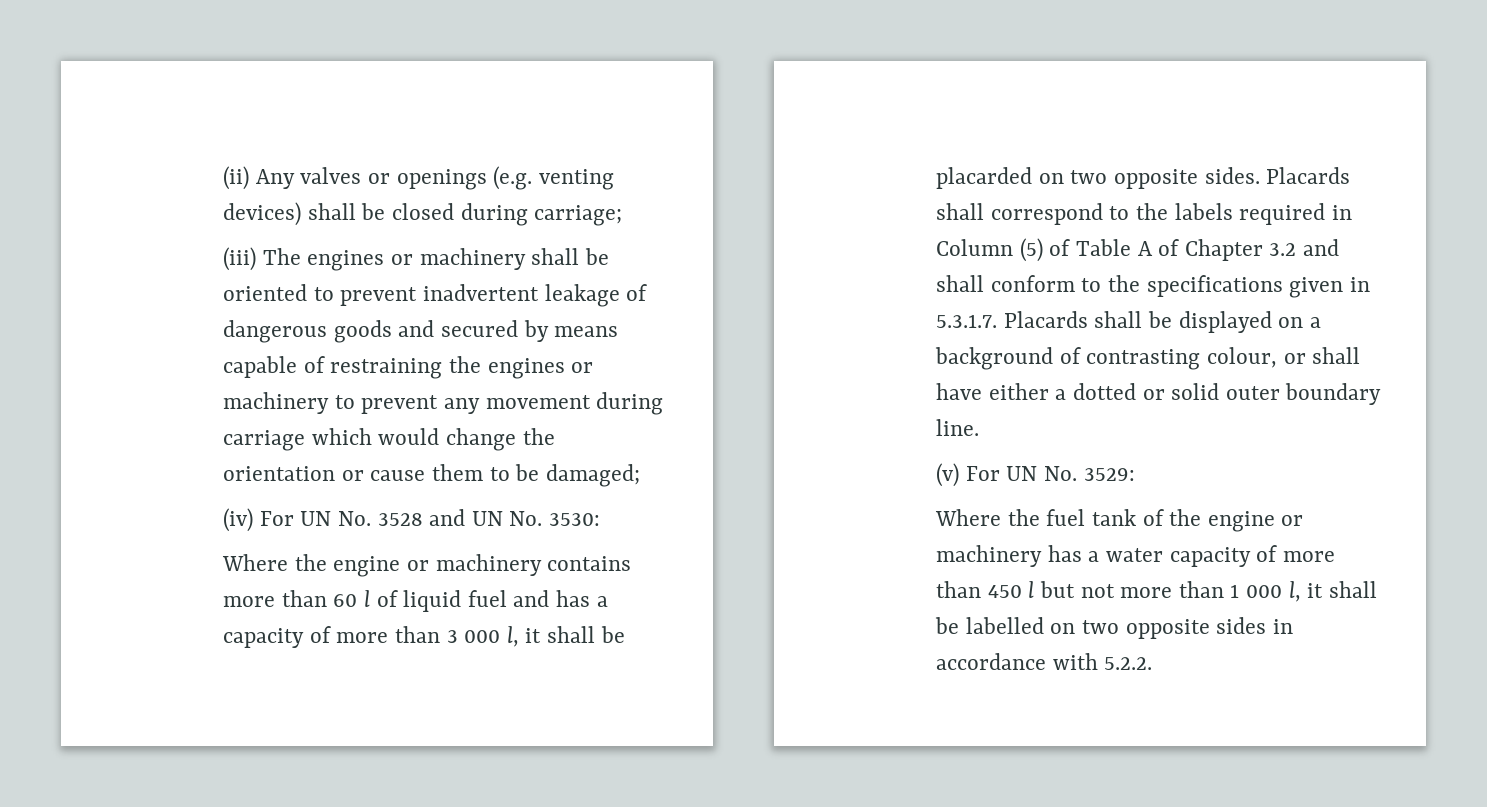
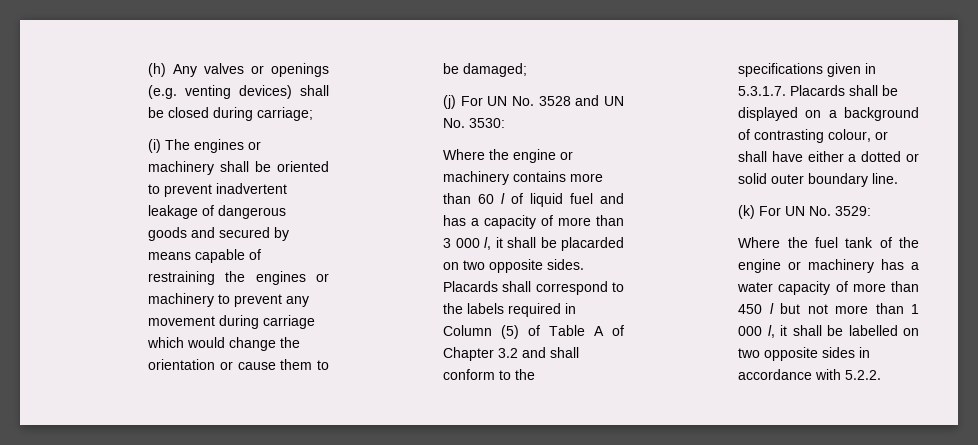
- (ii) Any valves or openings (e.g. venting devices) shall be closed during carriage;
+ (h) Any valves or openings (e.g. venting devices) shall be closed during carriage;
- (iii) The engines or machinery shall be oriented to prevent inadvertent leakage of dangerous goods and secured by means capable of restraining the engines or machinery to prevent any movement during carriage which would change the orientation or cause them to be damaged;
+ (i) The engines or machinery shall be oriented to prevent inadvertent leakage of dangerous goods and secured by means capable of restraining the engines or machinery to prevent any movement during carriage which would change the orientation or cause them to be damaged;
- (iv) For UN No. 3528 and UN No. 3530:
+ (j) For UN No. 3528 and UN No. 3530:
- (v) For UN No. 3529:
+ (k) For UN No. 3529:

